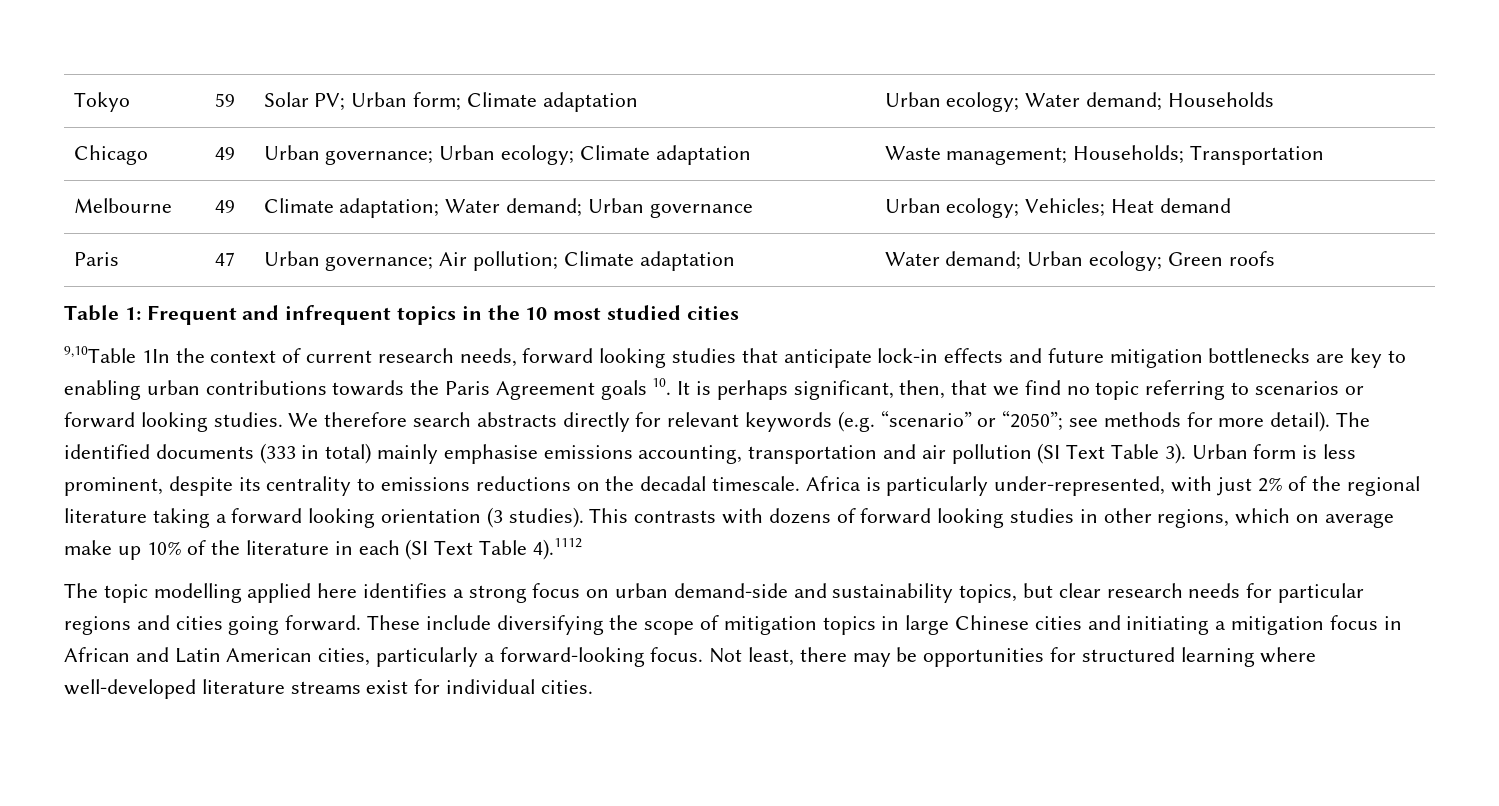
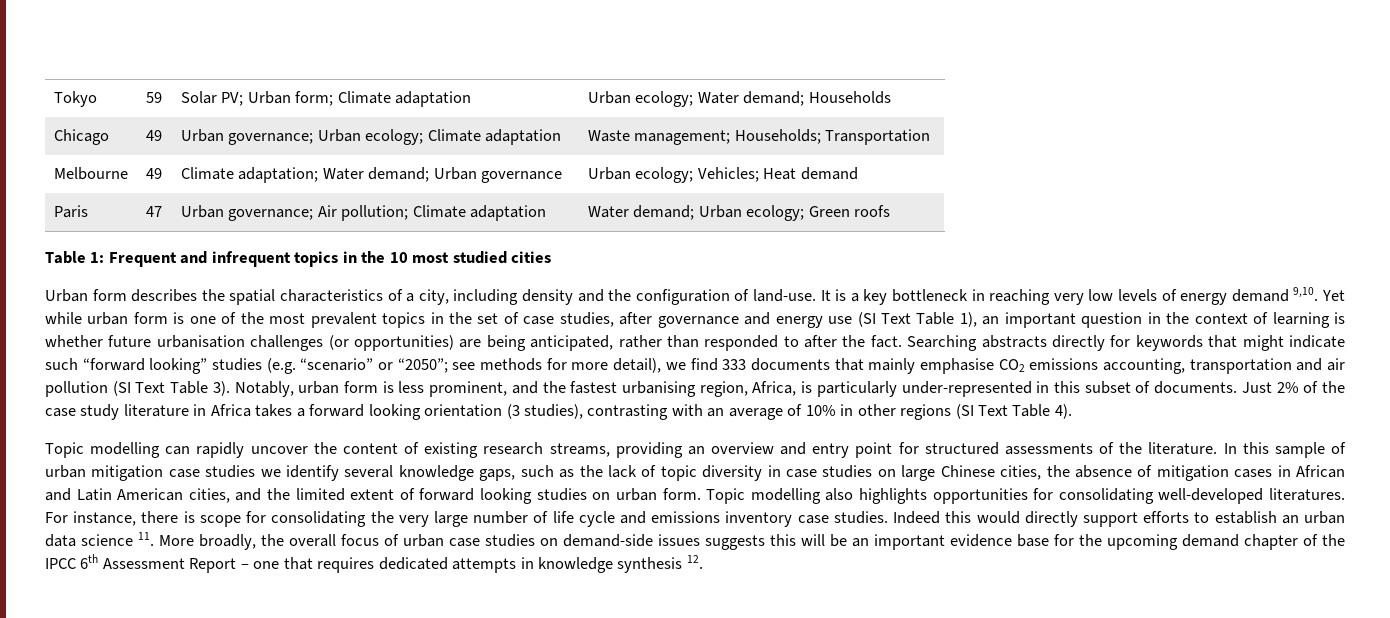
- 9,10Table 1In the context of current research needs, forward looking studies that anticipate lock-in effects and future mitigation bottlenecks are key to enabling urban contributions towards the Paris Agreement goals 10. It is perhaps significant, then, that we find no topic referring to scenarios or forward looking studies. We therefore search abstracts directly for relevant keywords (e.g. “scenario” or “2050”; see methods for more detail). The identified documents (333 in total) mainly emphasise emissions accounting, transportation and air pollution (SI Text Table 3).
+ Urban form describes the spatial characteristics of a city, including density and the configuration of land-use. It is a key bottleneck in reaching very low levels of energy demand 9,10. Yet while urban form is one of the most prevalent topics in the set of case studies, after governance and energy use (SI Text Table 1), an important question in the context of learning is whether future urbanisation challenges (or opportunities) are being anticipated, rather than responded to after the fact. Searching abstracts directly for keywords that might indicate such “forward looking” studies (e.g. “scenario” or “2050”; see methods for more detail), we find 333 documents that mainly emphasise CO2 emissions accounting, transportation and air pollution (SI Text Table 3).
- Urban form is less prominent, despite its centrality to emissions reductions on the decadal timescale. Africa is particularly under-represented, with just 2% of the regional literature taking a forward looking orientation (3 studies). This contrasts with dozens of forward looking studies in other regions, which on average make up 10% of the literature in each (SI Text Table 4).1112
- The topic modelling applied here identifies a strong focus on urban demand-side and sustainability topics, but clear research needs for particular regions and cities going forward. These include diversifying the scope of mitigation topics in large Chinese cities and initiating a mitigation focus in African and Latin American cities, particularly a forward-looking focus. Not least, there may be opportunities for structured learning where well-developed literature streams exist for individual cities.
+ Notably, urban form is less prominent, and the fastest urbanising region, Africa, is particularly under-represented in this subset of documents. Just 2% of the case study literature in Africa takes a forward looking orientation (3 studies), contrasting with an average of 10% in other regions (SI Text Table 4).
+ Topic modelling can rapidly uncover the content of existing research streams, providing an overview and entry point for structured assessments of the literature. In this sample of urban mitigation case studies we identify several knowledge gaps, such as the lack of topic diversity in case studies on large Chinese cities, the absence of mitigation cases in African and Latin American cities, and the limited extent of forward looking studies on urban form. Topic modelling also highlights opportunities for consolidating well-developed literatures. For instance, there is scope for consolidating the very large number of life cycle and emissions inventory case studies. Indeed this would directly support efforts to establish an urban data science 11. More broadly, the overall focus of urban case studies on demand-side issues suggests this will be an important evidence base for the upcoming demand chapter of the IPCC 6th Assessment Report – one that requires dedicated attempts in knowledge synthesis 12.

